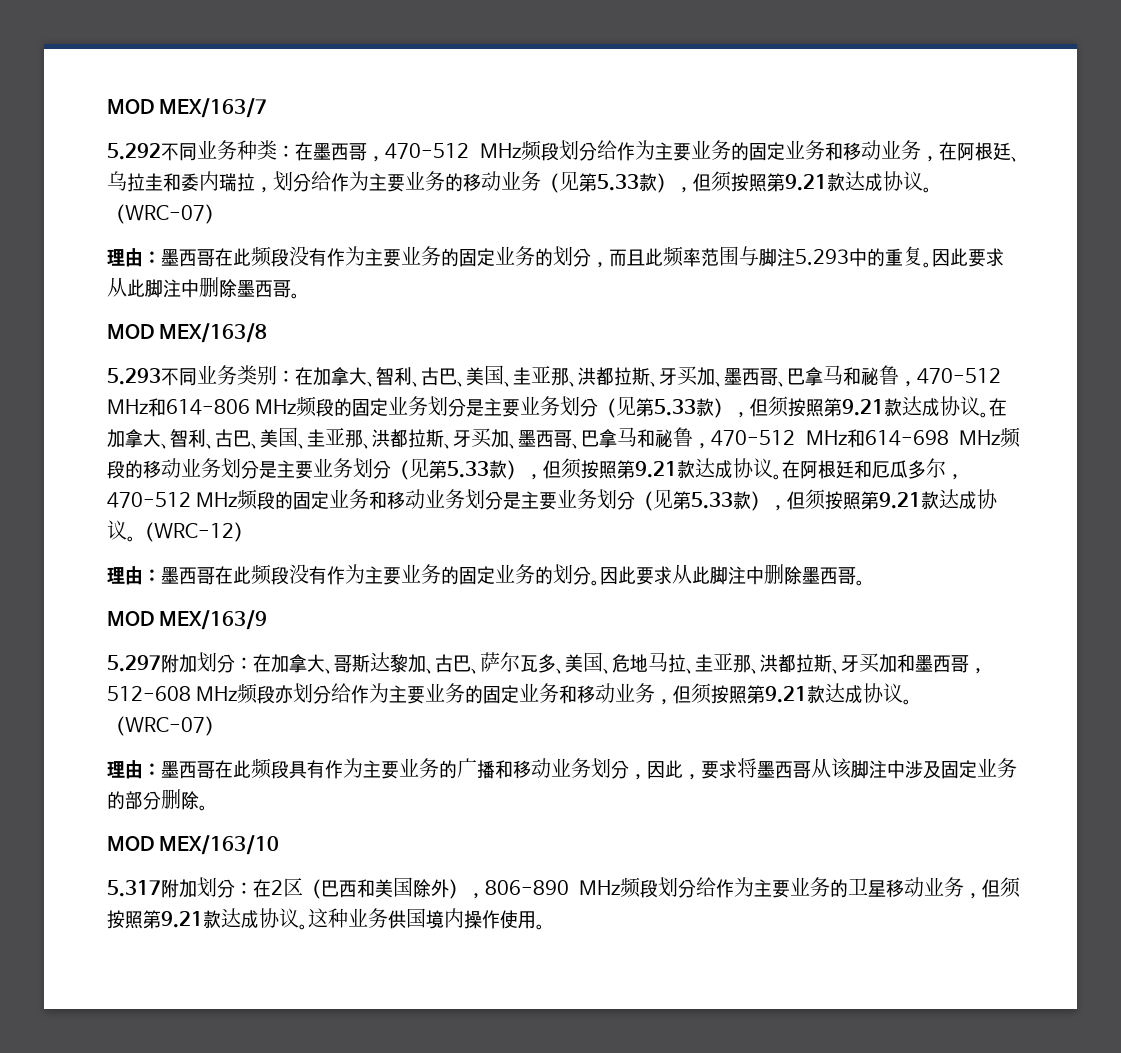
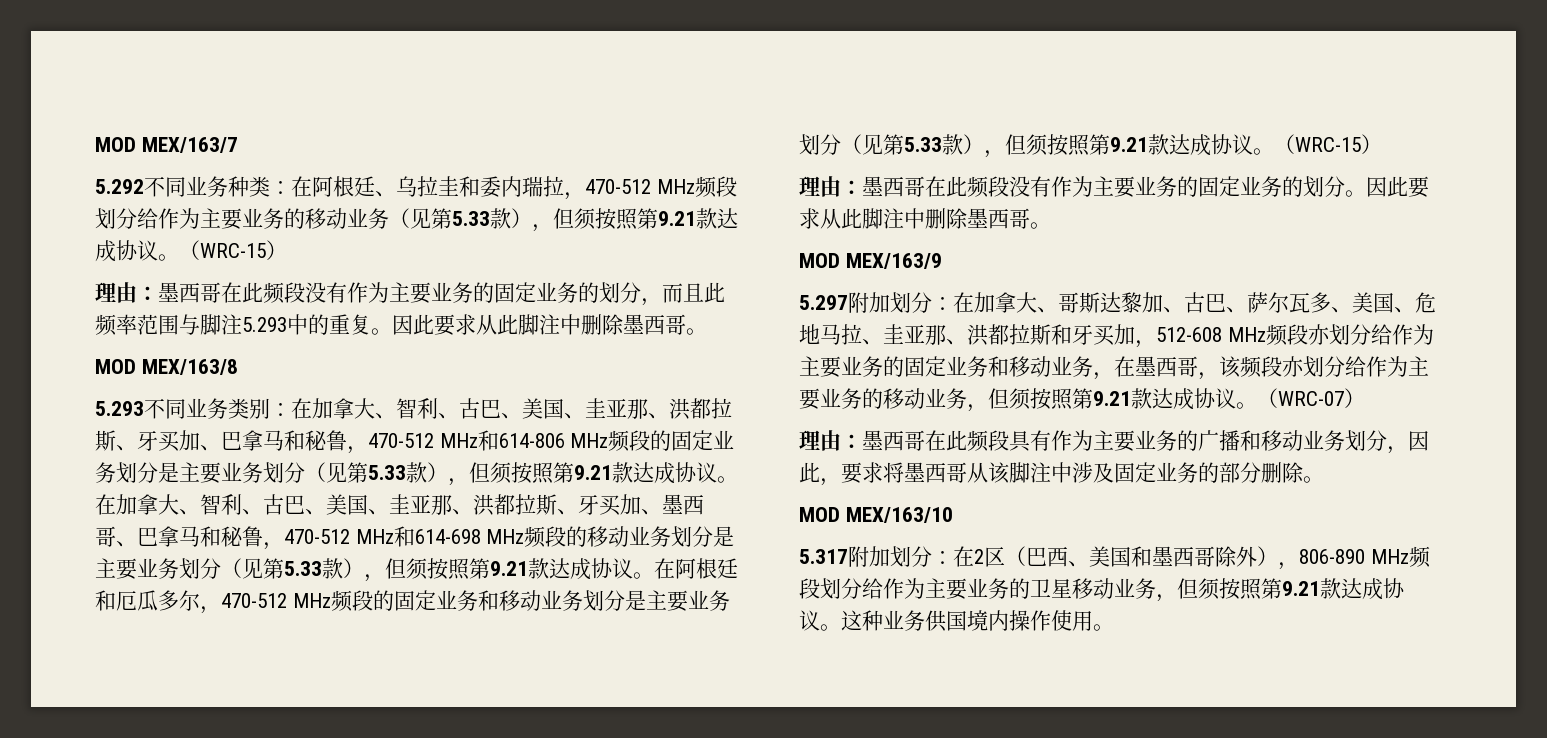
- 5.292不同业务种类：在墨西哥，470-512 MHz频段划分给作为主要业务的固定业务和移动业务，在阿根廷、乌拉圭和委内瑞拉，划分给作为主要业务的移动业务（见第5.33款），但须按照第9.21款达成协议。（WRC-07）
+ 5.292不同业务种类：在阿根廷、乌拉圭和委内瑞拉，470-512 MHz频段划分给作为主要业务的移动业务（见第5.33款），但须按照第9.21款达成协议。（WRC-15）
- 5.293不同业务类别：在加拿大、智利、古巴、美国、圭亚那、洪都拉斯、牙买加、墨西哥、巴拿马和秘鲁，470-512 MHz和614-806 MHz频段的固定业务划分是主要业务划分（见第5.33款），但须按照第9.21款达成协议。
+ 5.293不同业务类别：在加拿大、智利、古巴、美国、圭亚那、洪都拉斯、牙买加、巴拿马和秘鲁，470-512 MHz和614-806 MHz频段的固定业务划分是主要业务划分（见第5.33款），但须按照第9.21款达成协议。
- 在阿根廷和厄瓜多尔，470-512 MHz频段的固定业务和移动业务划分是主要业务划分（见第5.33款），但须按照第9.21款达成协议。（WRC-12）
+ 在阿根廷和厄瓜多尔，470-512 MHz频段的固定业务和移动业务划分是主要业务划分（见第5.33款），但须按照第9.21款达成协议。（WRC-15）
- 5.297附加划分：在加拿大、哥斯达黎加、古巴、萨尔瓦多、美国、危地马拉、圭亚那、洪都拉斯、牙买加和墨西哥，512-608 MHz频段亦划分给作为主要业务的固定业务和移动业务，但须按照第9.21款达成协议。
+ 5.297附加划分：在加拿大、哥斯达黎加、古巴、萨尔瓦多、美国、危地马拉、圭亚那、洪都拉斯和牙买加，512-608 MHz频段亦划分给作为主要业务的固定业务和移动业务，在墨西哥，该频段亦划分给作为主要业务的移动业务，但须按照第9.21款达成协议。
- 5.317附加划分：在2区（巴西和美国除外），806-890 MHz频段划分给作为主要业务的卫星移动业务，但须按照第9.21款达成协议。
+ 5.317附加划分：在2区（巴西、美国和墨西哥除外），806-890 MHz频段划分给作为主要业务的卫星移动业务，但须按照第9.21款达成协议。

